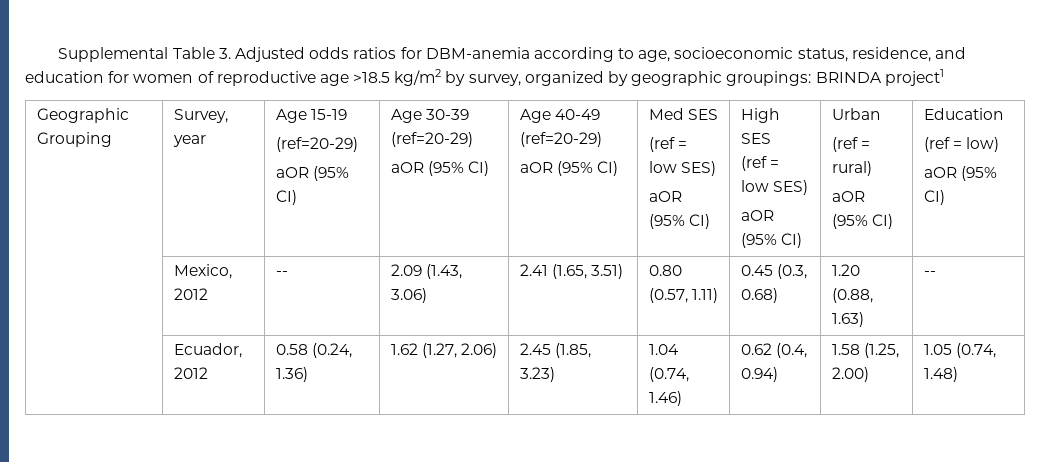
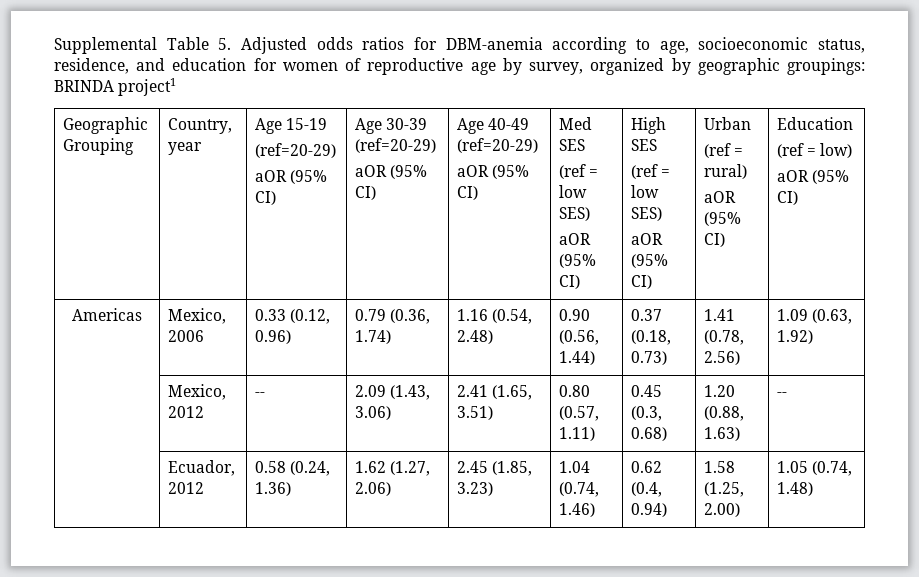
- Supplemental Table 3. Adjusted odds ratios for DBM-anemia according to age, socioeconomic status, residence, and education for women of reproductive age >18.5 kg/m2 by survey, organized by geographic groupings: BRINDA project1
+ Supplemental Table 5. Adjusted odds ratios for DBM-anemia according to age, socioeconomic status, residence, and education for women of reproductive age by survey, organized by geographic groupings: BRINDA project1
- Survey, year
+ Country, year
+ Americas | Mexico, 2006 | 0.33 (0.12, 0.96) | 0.79 (0.36, 1.74) | 1.16 (0.54, 2.48) | 0.90 (0.56, 1.44) | 0.37 (0.18, 0.73) | 1.41 (0.78, 2.56) | 1.09 (0.63, 1.92)

